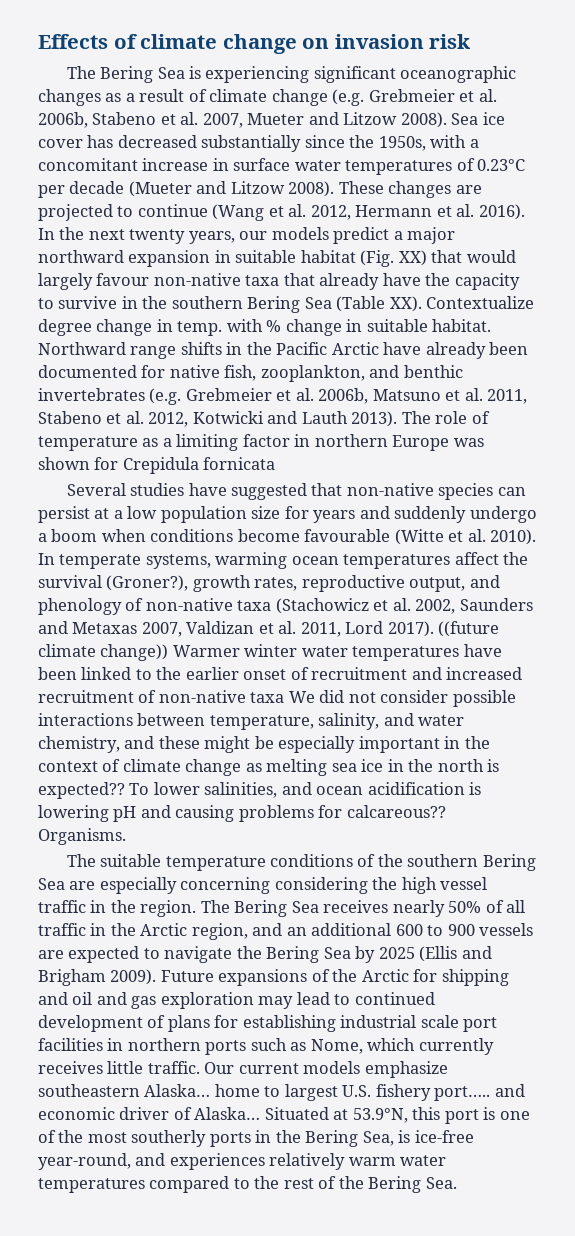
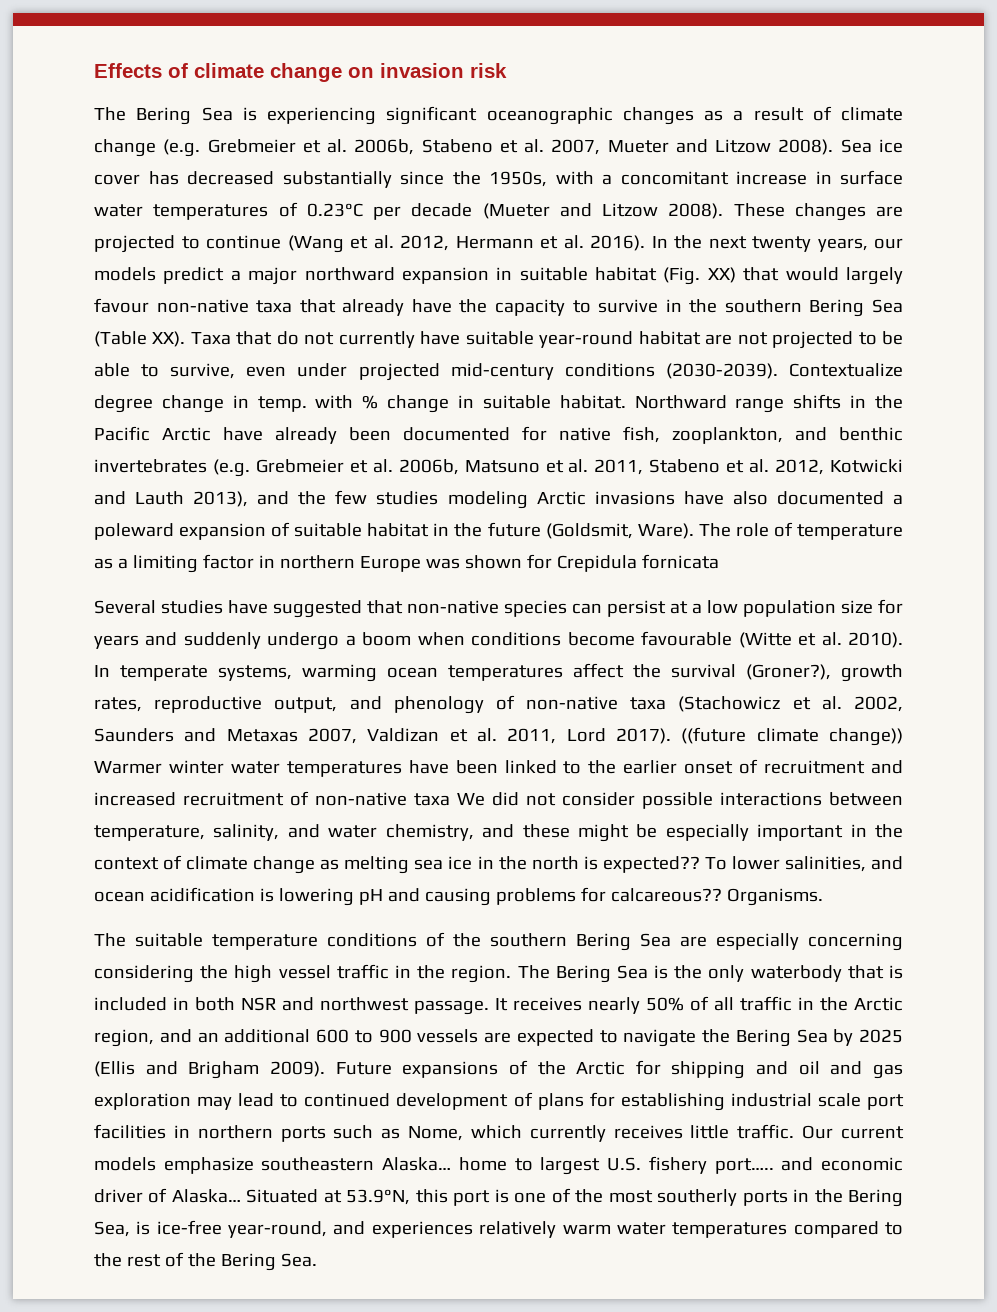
- In the next twenty years, our models predict a major northward expansion in suitable habitat (Fig. XX) that would largely favour non-native taxa that already have the capacity to survive in the southern Bering Sea (Table XX). Contextualize degree change in temp. with % change in suitable habitat.
+ In the next twenty years, our models predict a major northward expansion in suitable habitat (Fig. XX) that would largely favour non-native taxa that already have the capacity to survive in the southern Bering Sea (Table XX). Taxa that do not currently have suitable year-round habitat are not projected to be able to survive, even under projected mid-century conditions (2030-2039). Contextualize degree change in temp. with % change in suitable habitat.
- Northward range shifts in the Pacific Arctic have already been documented for native fish, zooplankton, and benthic invertebrates (e.g. Grebmeier et al. 2006b, Matsuno et al. 2011, Stabeno et al. 2012, Kotwicki and Lauth 2013).
+ Northward range shifts in the Pacific Arctic have already been documented for native fish, zooplankton, and benthic invertebrates (e.g. Grebmeier et al. 2006b, Matsuno et al. 2011, Stabeno et al. 2012, Kotwicki and Lauth 2013), and the few studies modeling Arctic invasions have also documented a poleward expansion of suitable habitat in the future (Goldsmit, Ware).
- The Bering Sea receives nearly 50% of all traffic in the Arctic region, and an additional 600 to 900 vessels are expected to navigate the Bering Sea by 2025 (Ellis and Brigham 2009).
+ The Bering Sea is the only waterbody that is included in both NSR and northwest passage. It receives nearly 50% of all traffic in the Arctic region, and an additional 600 to 900 vessels are expected to navigate the Bering Sea by 2025 (Ellis and Brigham 2009).

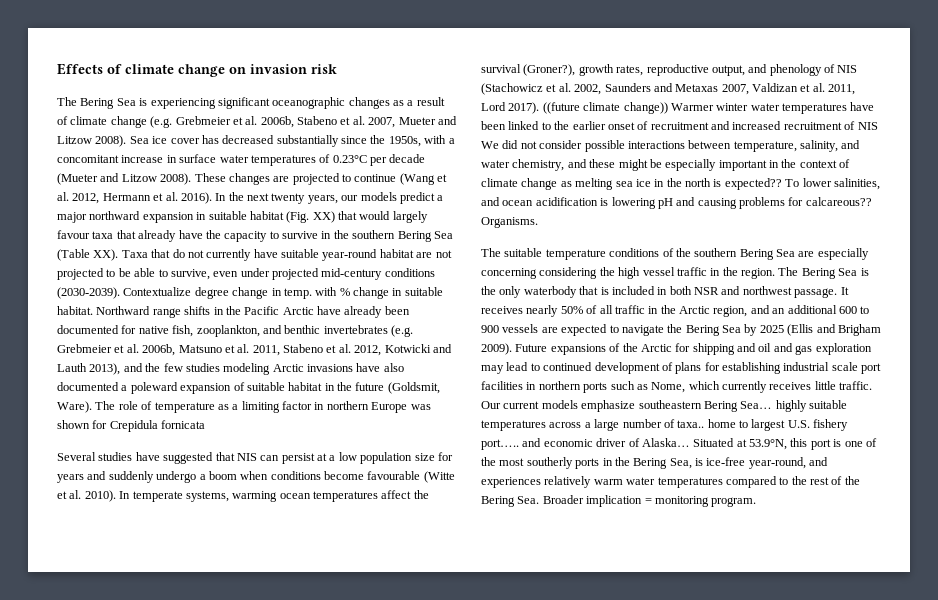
- In the next twenty years, our models predict a major northward expansion in suitable habitat (Fig. XX) that would largely favour non-native taxa that already have the capacity to survive in the southern Bering Sea (Table XX). Taxa that do not currently have suitable year-round habitat are not projected to be able to survive, even under projected mid-century conditions (2030-2039).
+ In the next twenty years, our models predict a major northward expansion in suitable habitat (Fig. XX) that would largely favour taxa that already have the capacity to survive in the southern Bering Sea (Table XX). Taxa that do not currently have suitable year-round habitat are not projected to be able to survive, even under projected mid-century conditions (2030-2039).
- Several studies have suggested that non-native species can persist at a low population size for years and suddenly undergo a boom when conditions become favourable (Witte et al. 2010).
+ Several studies have suggested that NIS can persist at a low population size for years and suddenly undergo a boom when conditions become favourable (Witte et al. 2010).
- In temperate systems, warming ocean temperatures affect the survival (Groner?), growth rates, reproductive output, and phenology of non-native taxa (Stachowicz et al. 2002, Saunders and Metaxas 2007, Valdizan et al. 2011, Lord 2017).
+ In temperate systems, warming ocean temperatures affect the survival (Groner?), growth rates, reproductive output, and phenology of NIS (Stachowicz et al. 2002, Saunders and Metaxas 2007, Valdizan et al. 2011, Lord 2017).
- ((future climate change)) Warmer winter water temperatures have been linked to the earlier onset of recruitment and increased recruitment of non-native taxa We did not consider possible interactions between temperature, salinity, and water chemistry, and these might be especially important in the context of climate change as melting sea ice in the north is expected??
+ ((future climate change)) Warmer winter water temperatures have been linked to the earlier onset of recruitment and increased recruitment of NIS We did not consider possible interactions between temperature, salinity, and water chemistry, and these might be especially important in the context of climate change as melting sea ice in the north is expected??
- Our current models emphasize southeastern Alaska… home to largest U.S. fishery port….. and economic driver of Alaska…
+ Our current models emphasize southeastern Bering Sea… highly suitable temperatures across a large number of taxa.. home to largest U.S. fishery port….. and economic driver of Alaska…
- Situated at 53.9°N, this port is one of the most southerly ports in the Bering Sea, is ice-free year-round, and experiences relatively warm water temperatures compared to the rest of the Bering Sea.
+ Situated at 53.9°N, this port is one of the most southerly ports in the Bering Sea, is ice-free year-round, and experiences relatively warm water temperatures compared to the rest of the Bering Sea. Broader implication = monitoring program.

